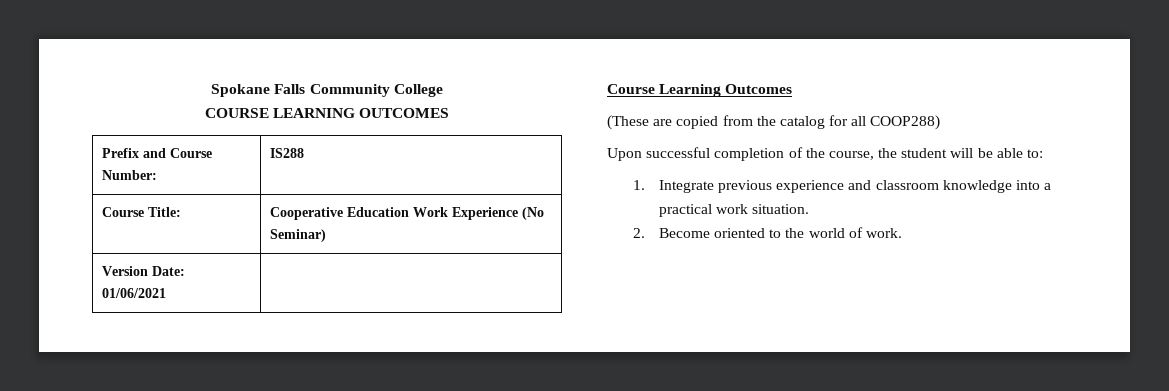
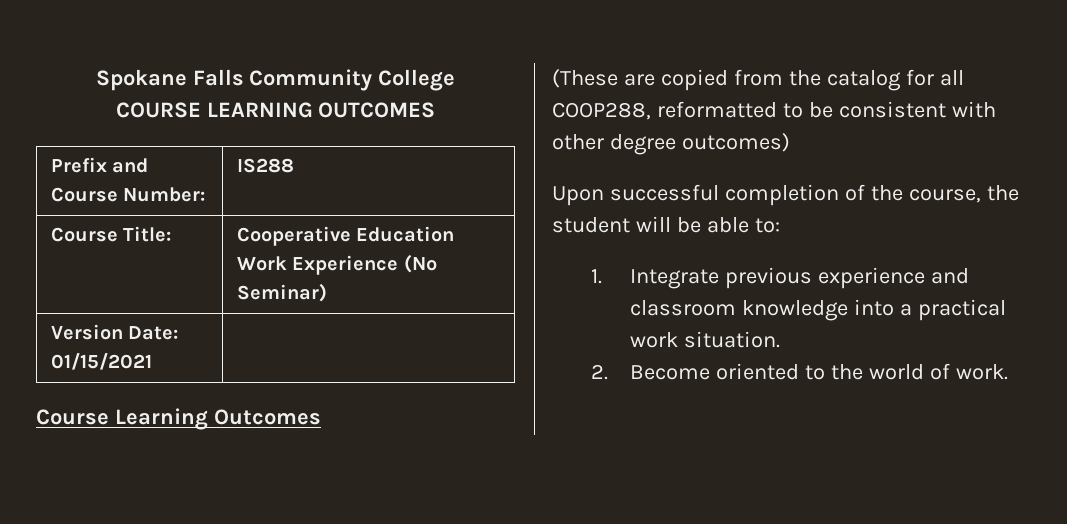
- Version Date: 01/06/2021 |
+ Version Date: 01/15/2021 |
- (These are copied from the catalog for all COOP288)
+ (These are copied from the catalog for all COOP288, reformatted to be consistent with other degree outcomes)

